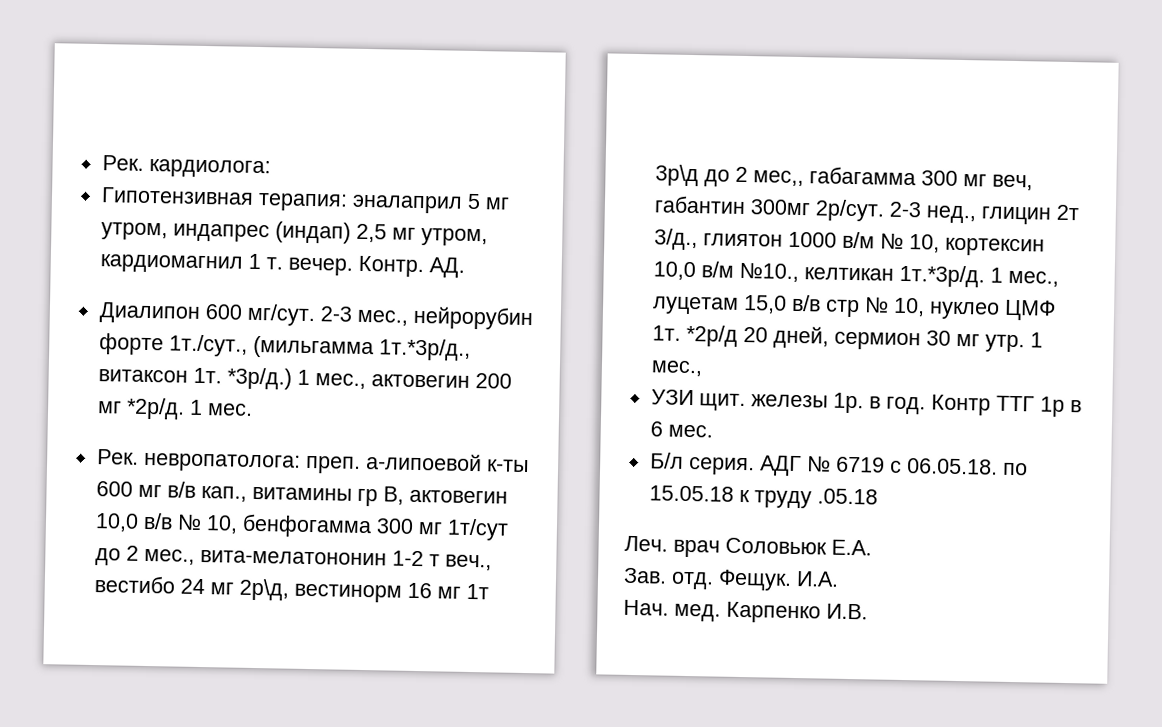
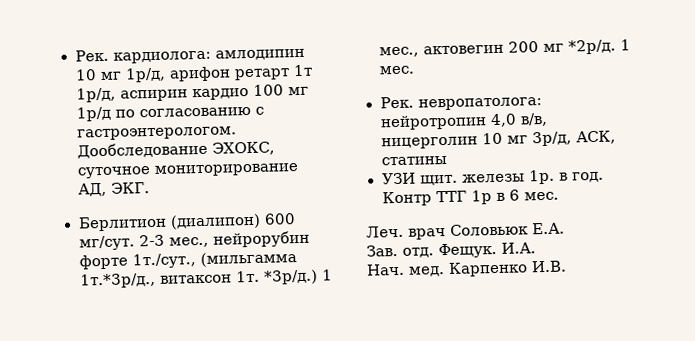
- Рек. кардиолога:
- Гипотензивная терапия: эналаприл 5 мг утром, индапрес (индап) 2,5 мг утром, кардиомагнил 1 т. вечер. Контр. АД.
- Диалипон 600 мг/сут.
+ Рек. кардиолога: амлодипин 10 мг 1р/д, арифон ретарт 1т 1р/д, аспирин кардио 100 мг 1р/д по согласованию с гастроэнтерологом. Дообследование ЭХОКС, суточное мониторирование АД, ЭКГ.
+ Берлитион (диалипон) 600 мг/сут.
- Рек. невропатолога: преп. а-липоевой к-ты 600 мг в/в кап., витамины гр В, актовегин 10,0 в/в № 10, бенфогамма 300 мг 1т/сут до 2 мес., вита-мелатононин 1-2 т веч., вестибо 24 мг 2р\д, вестинорм 16 мг 1т 3р\д до 2 мес,, габагамма 300 мг веч, габантин 300мг 2р/сут. 2-3 нед., глицин 2т 3/д., глиятон 1000 в/м № 10, кортексин 10,0 в/м №10., келтикан 1т.*3р/д. 1 мес., луцетам 15,0 в/в стр № 10, нуклео ЦМФ 1т. *2р/д 20 дней, сермион 30 мг утр. 1 мес.,
+ Рек. невропатолога: нейротропин 4,0 в/в, ницерголин 10 мг 3р/д, АСК, статины
- Б/л серия. АДГ № 6719 с 06.05.18. по 15.05.18 к труду .05.18

